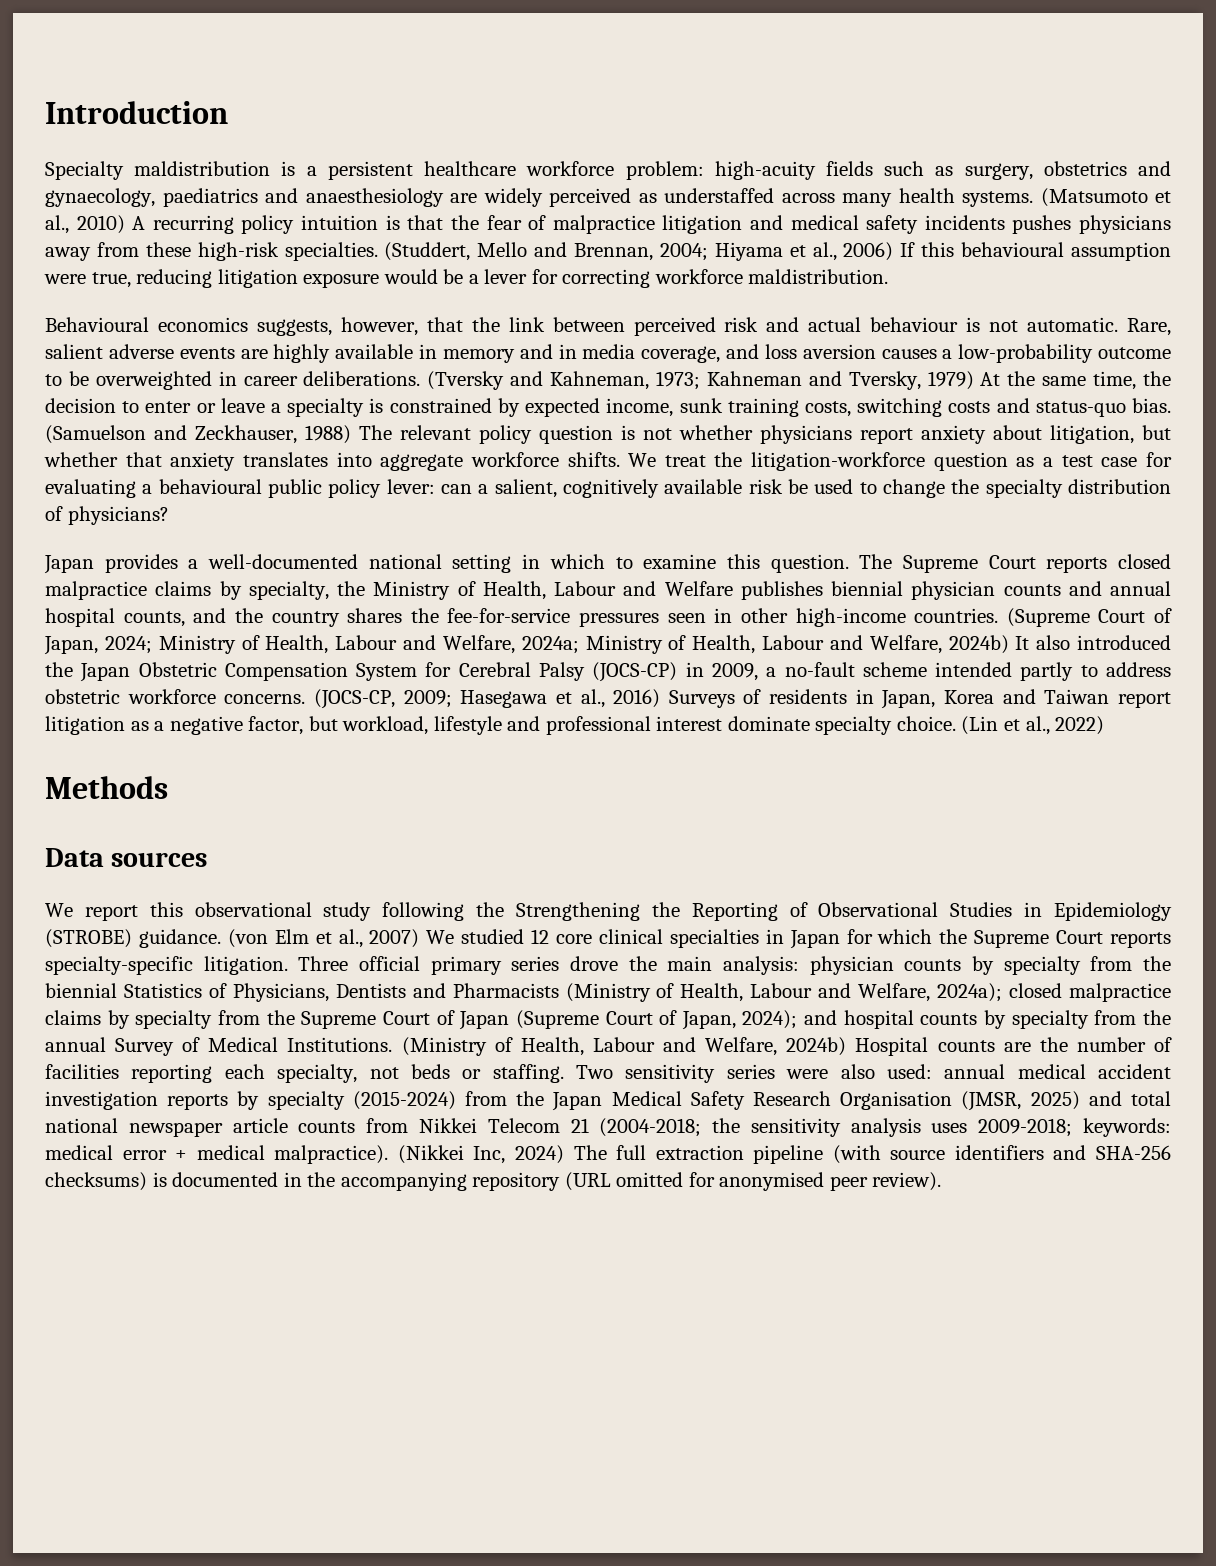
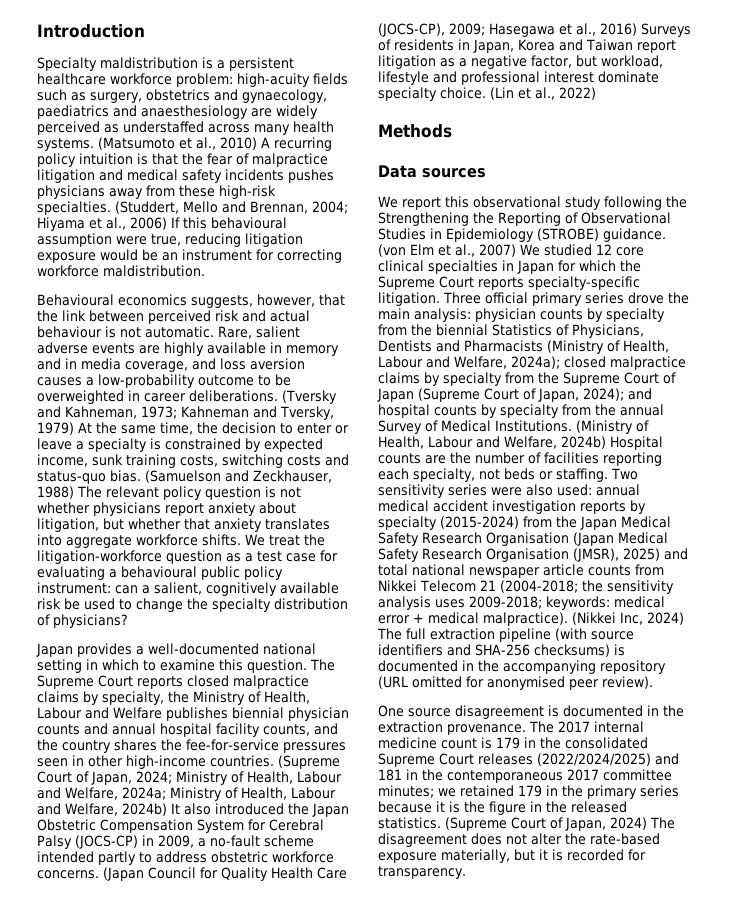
- (Studdert, Mello and Brennan, 2004; Hiyama et al., 2006) If this behavioural assumption were true, reducing litigation exposure would be a lever for correcting workforce maldistribution.
+ (Studdert, Mello and Brennan, 2004; Hiyama et al., 2006) If this behavioural assumption were true, reducing litigation exposure would be an instrument for correcting workforce maldistribution.
- We treat the litigation-workforce question as a test case for evaluating a behavioural public policy lever: can a salient, cognitively available risk be used to change the specialty distribution of physicians?
+ We treat the litigation-workforce question as a test case for evaluating a behavioural public policy instrument: can a salient, cognitively available risk be used to change the specialty distribution of physicians?
- The Supreme Court reports closed malpractice claims by specialty, the Ministry of Health, Labour and Welfare publishes biennial physician counts and annual hospital counts, and the country shares the fee-for-service pressures seen in other high-income countries.
+ The Supreme Court reports closed malpractice claims by specialty, the Ministry of Health, Labour and Welfare publishes biennial physician counts and annual hospital facility counts, and the country shares the fee-for-service pressures seen in other high-income countries.
- (JOCS-CP, 2009; Hasegawa et al., 2016) Surveys of residents in Japan, Korea and Taiwan report litigation as a negative factor, but workload, lifestyle and professional interest dominate specialty choice.
+ (Japan Council for Quality Health Care (JOCS-CP), 2009; Hasegawa et al., 2016) Surveys of residents in Japan, Korea and Taiwan report litigation as a negative factor, but workload, lifestyle and professional interest dominate specialty choice.
- Two sensitivity series were also used: annual medical accident investigation reports by specialty (2015-2024) from the Japan Medical Safety Research Organisation (JMSR, 2025) and total national newspaper article counts from Nikkei Telecom 21 (2004-2018; the sensitivity analysis uses 2009-2018; keywords: medical error + medical malpractice).
+ Two sensitivity series were also used: annual medical accident investigation reports by specialty (2015-2024) from the Japan Medical Safety Research Organisation (Japan Medical Safety Research Organisation (JMSR), 2025) and total national newspaper article counts from Nikkei Telecom 21 (2004-2018; the sensitivity analysis uses 2009-2018; keywords: medical error + medical malpractice).
+ One source disagreement is documented in the extraction provenance. The 2017 internal medicine count is 179 in the consolidated Supreme Court releases (2022/2024/2025) and 181 in the contemporaneous 2017 committee minutes; we retained 179 in the primary series because it is the figure in the released statistics. (Supreme Court of Japan, 2024) The disagreement does not alter the rate-based exposure materially, but it is recorded for transparency.

